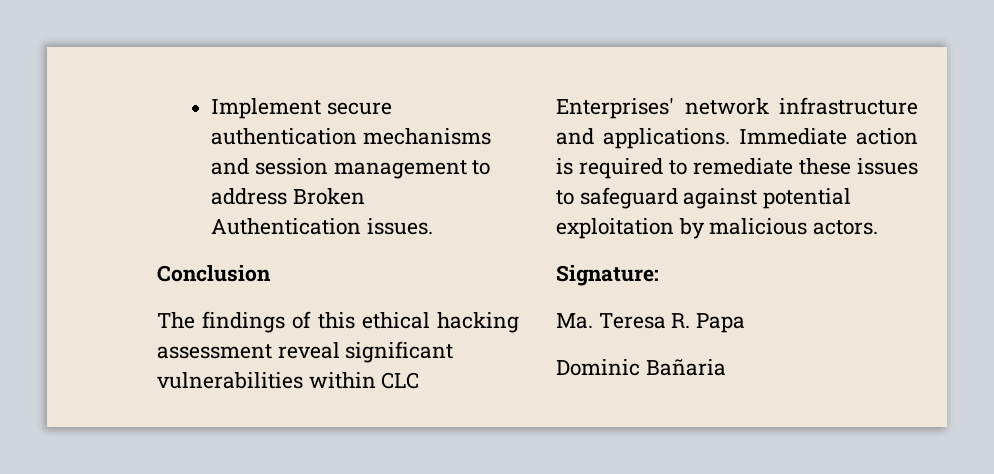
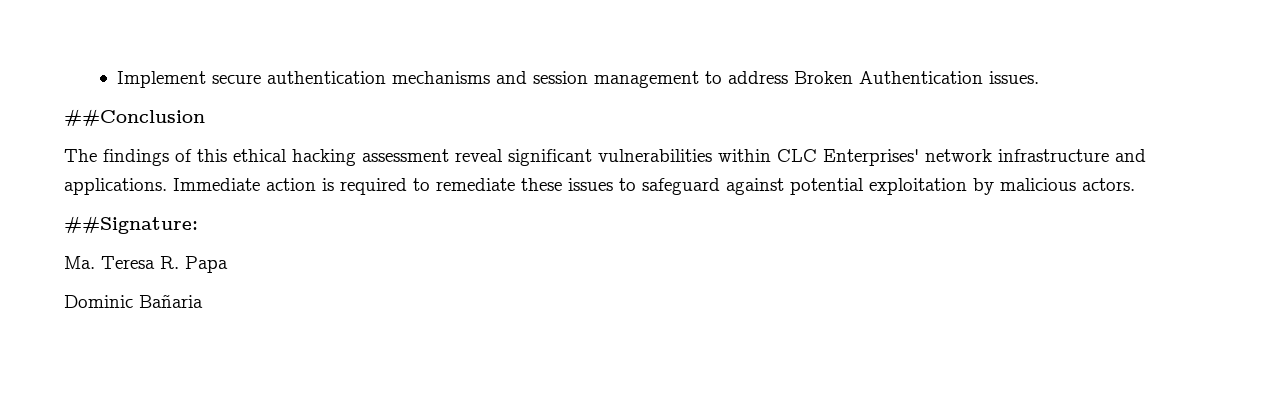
- Conclusion
+ ##Conclusion
- Signature:
+ ##Signature:

